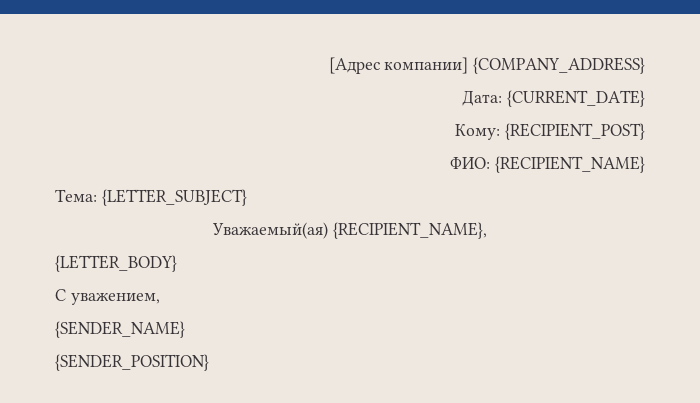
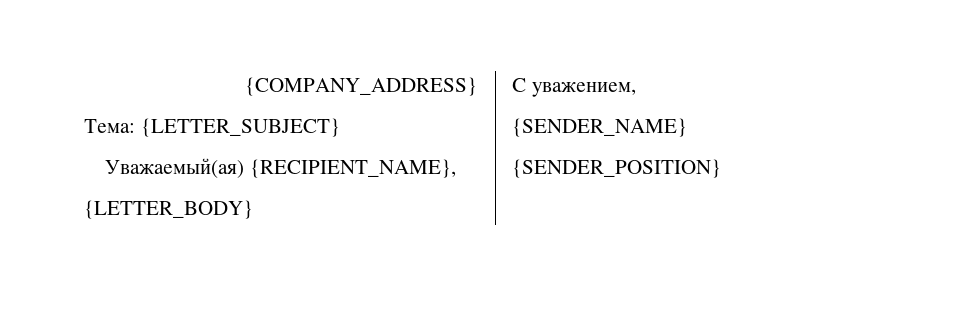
- [Адрес компании] {COMPANY_ADDRESS}
+ {COMPANY_ADDRESS}
- Дата: {CURRENT_DATE}
- Кому: {RECIPIENT_POST}
- ФИО: {RECIPIENT_NAME}

